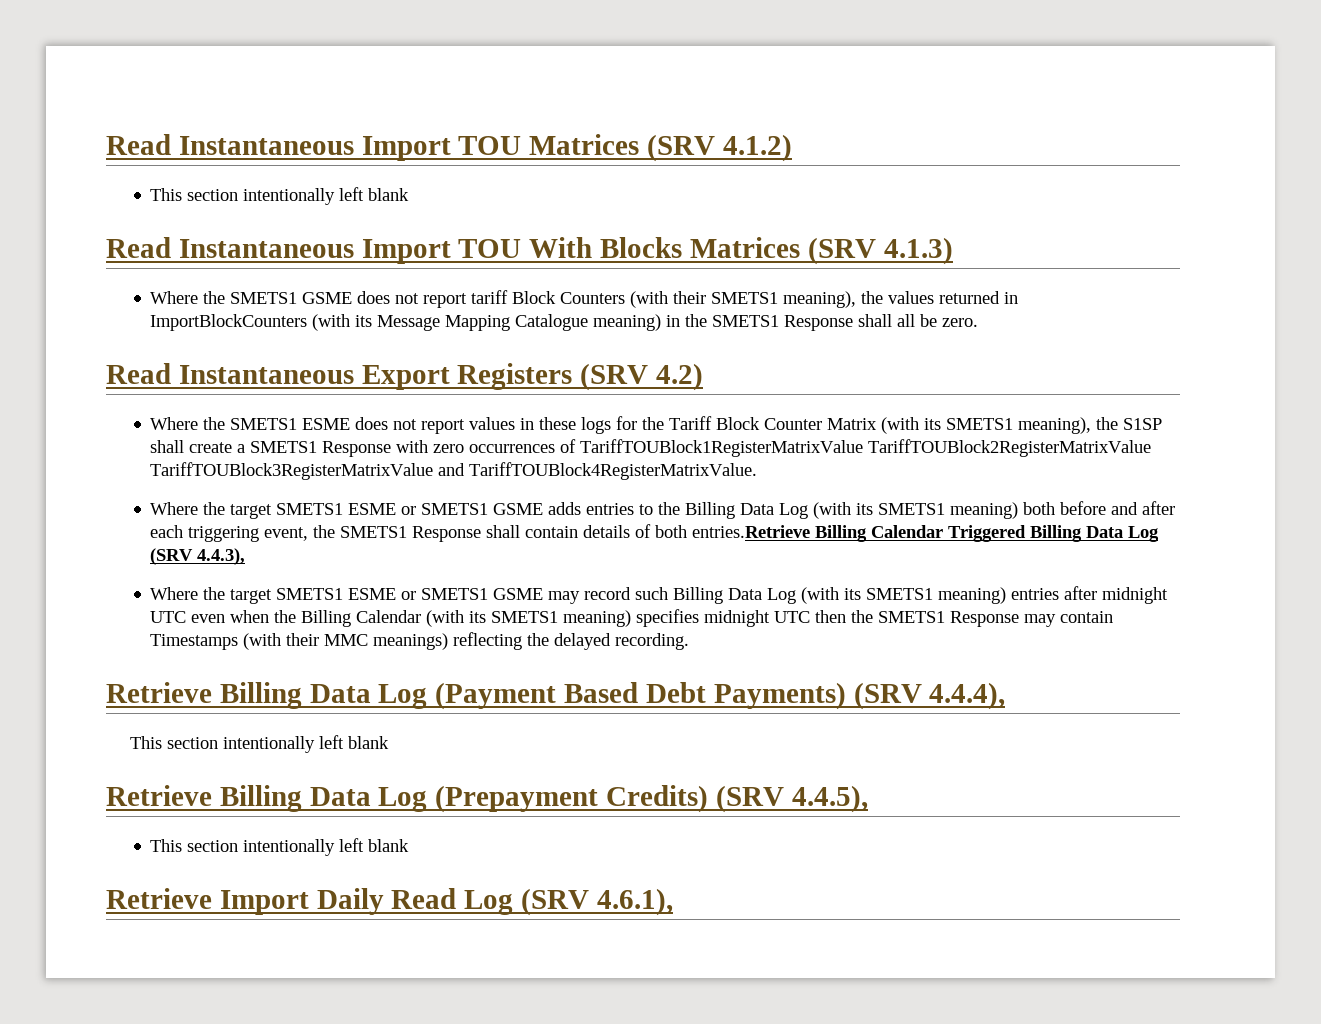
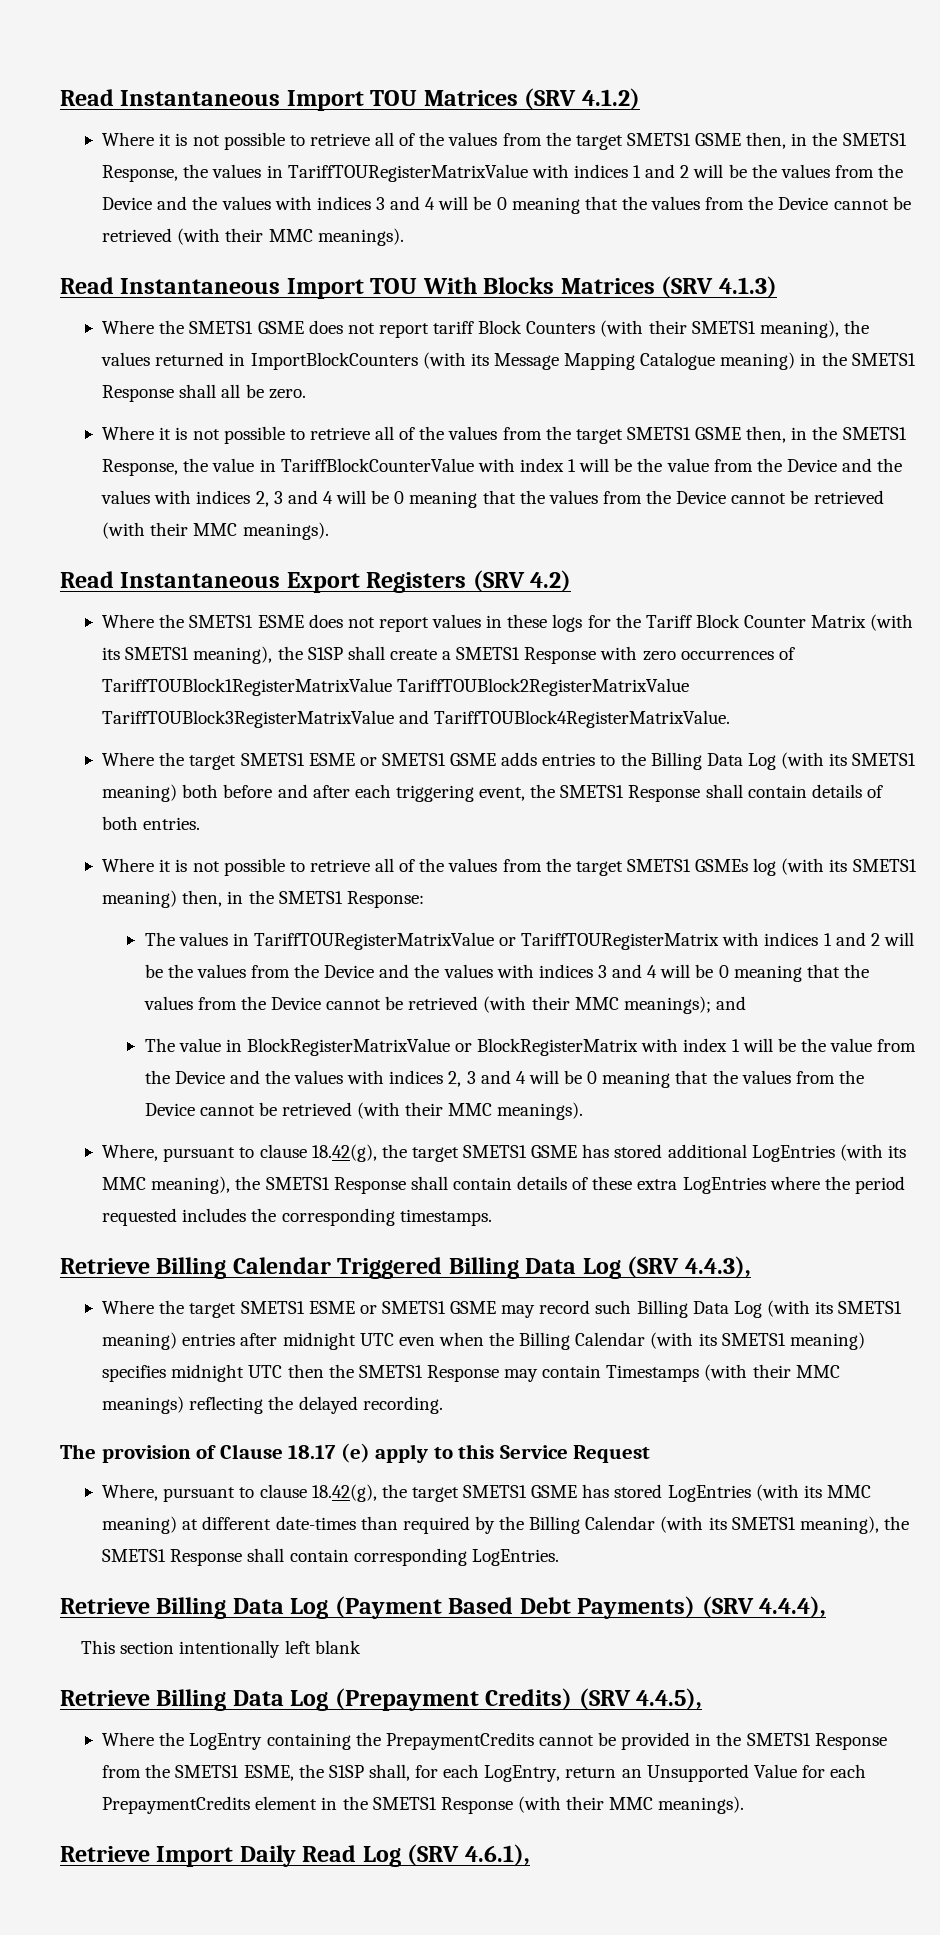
  Read Instantaneous Import TOU Matrices (SRV 4.1.2)
- This section intentionally left blank
+ Where it is not possible to retrieve all of the values from the target SMETS1 GSME then, in the SMETS1 Response, the values in TariffTOURegisterMatrixValue with indices 1 and 2 will be the values from the Device and the values with indices 3 and 4 will be 0 meaning that the values from the Device cannot be retrieved (with their MMC meanings).
+ Where it is not possible to retrieve all of the values from the target SMETS1 GSME then, in the SMETS1 Response, the value in TariffBlockCounterValue with index 1 will be the value from the Device and the values with indices 2, 3 and 4 will be 0 meaning that the values from the Device cannot be retrieved (with their MMC meanings).
- Where the target SMETS1 ESME or SMETS1 GSME adds entries to the Billing Data Log (with its SMETS1 meaning) both before and after each triggering event, the SMETS1 Response shall contain details of both entries.Retrieve Billing Calendar Triggered Billing Data Log (SRV 4.4.3),
+ Where the target SMETS1 ESME or SMETS1 GSME adds entries to the Billing Data Log (with its SMETS1 meaning) both before and after each triggering event, the SMETS1 Response shall contain details of both entries.
+ Where it is not possible to retrieve all of the values from the target SMETS1 GSMEs log (with its SMETS1 meaning) then, in the SMETS1 Response:
+ The values in TariffTOURegisterMatrixValue or TariffTOURegisterMatrix with indices 1 and 2 will be the values from the Device and the values with indices 3 and 4 will be 0 meaning that the values from the Device cannot be retrieved (with their MMC meanings); and
+ The value in BlockRegisterMatrixValue or BlockRegisterMatrix with index 1 will be the value from the Device and the values with indices 2, 3 and 4 will be 0 meaning that the values from the Device cannot be retrieved (with their MMC meanings).
+ Where, pursuant to clause 18.42(g), the target SMETS1 GSME has stored additional LogEntries (with its MMC meaning), the SMETS1 Response shall contain details of these extra LogEntries where the period requested includes the corresponding timestamps.
+ Retrieve Billing Calendar Triggered Billing Data Log (SRV 4.4.3),
+ The provision of Clause 18.17 (e) apply to this Service Request
+ Where, pursuant to clause 18.42(g), the target SMETS1 GSME has stored LogEntries (with its MMC meaning) at different date-times than required by the Billing Calendar (with its SMETS1 meaning), the SMETS1 Response shall contain corresponding LogEntries.
  Retrieve Billing Data Log (Prepayment Credits) (SRV 4.4.5),
- This section intentionally left blank
+ Where the LogEntry containing the PrepaymentCredits cannot be provided in the SMETS1 Response from the SMETS1 ESME, the S1SP shall, for each LogEntry, return an Unsupported Value for each PrepaymentCredits element in the SMETS1 Response (with their MMC meanings).

